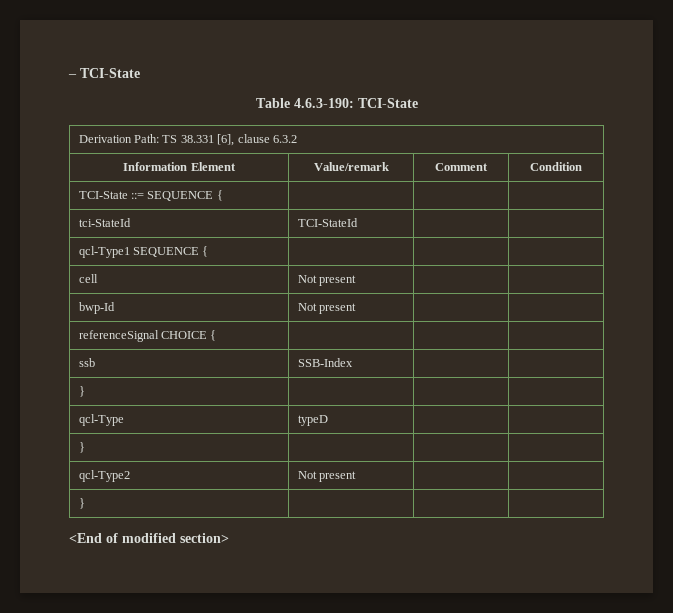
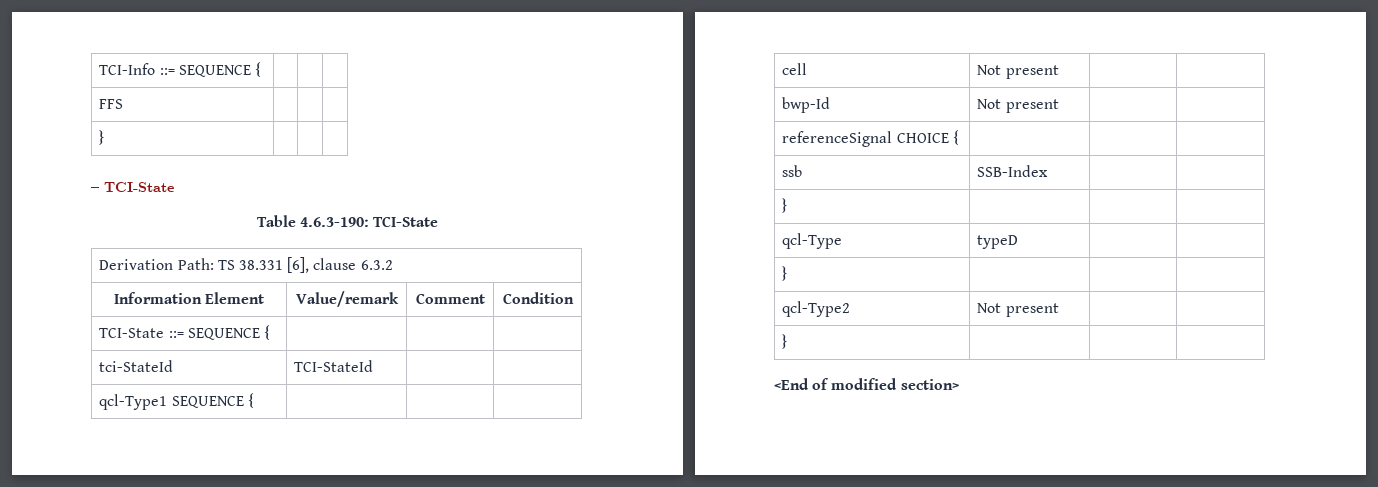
+ TCI-Info ::= SEQUENCE { | | |
+ FFS | | |
+ } | | |

